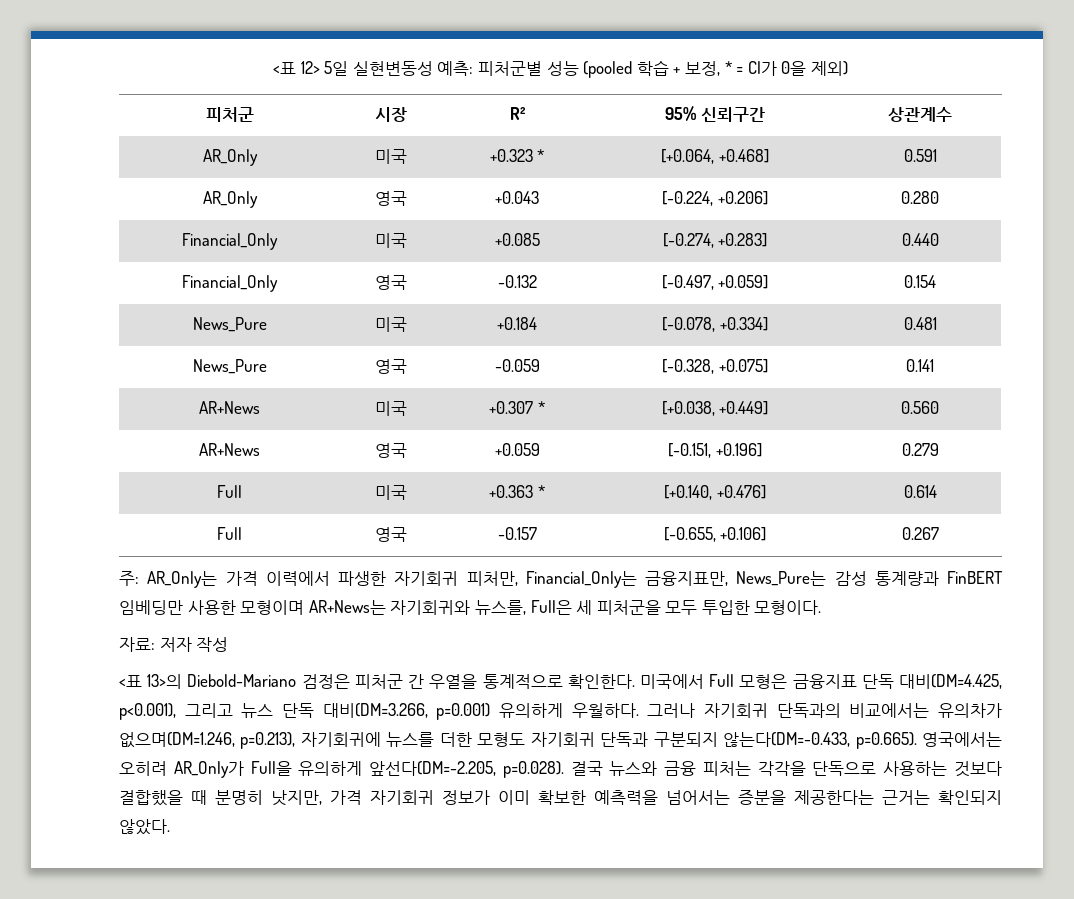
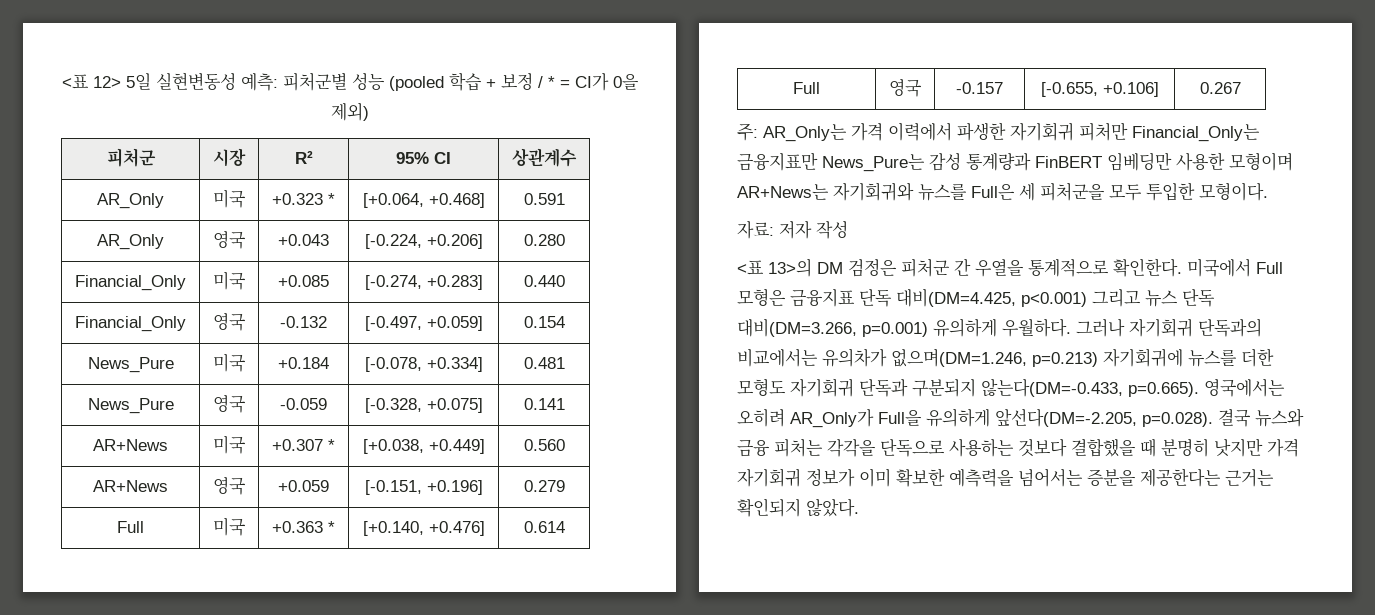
- <표 12> 5일 실현변동성 예측: 피처군별 성능 (pooled 학습 + 보정, * = CI가 0을 제외)
+ <표 12> 5일 실현변동성 예측: 피처군별 성능 (pooled 학습 + 보정 / * = CI가 0을 제외)
- 피처군 | 시장 | R² | 95% 신뢰구간 | 상관계수
+ 피처군 | 시장 | R² | 95% CI | 상관계수
- 주: AR_Only는 가격 이력에서 파생한 자기회귀 피처만, Financial_Only는 금융지표만, News_Pure는 감성 통계량과 FinBERT 임베딩만 사용한 모형이며 AR+News는 자기회귀와 뉴스를, Full은 세 피처군을 모두 투입한 모형이다.
+ 주: AR_Only는 가격 이력에서 파생한 자기회귀 피처만 Financial_Only는 금융지표만 News_Pure는 감성 통계량과 FinBERT 임베딩만 사용한 모형이며 AR+News는 자기회귀와 뉴스를 Full은 세 피처군을 모두 투입한 모형이다.
- <표 13>의 Diebold-Mariano 검정은 피처군 간 우열을 통계적으로 확인한다.
+ <표 13>의 DM 검정은 피처군 간 우열을 통계적으로 확인한다.
- 미국에서 Full 모형은 금융지표 단독 대비(DM=4.425, p<0.001), 그리고 뉴스 단독 대비(DM=3.266, p=0.001) 유의하게 우월하다.
+ 미국에서 Full 모형은 금융지표 단독 대비(DM=4.425, p<0.001) 그리고 뉴스 단독 대비(DM=3.266, p=0.001) 유의하게 우월하다.
- 그러나 자기회귀 단독과의 비교에서는 유의차가 없으며(DM=1.246, p=0.213), 자기회귀에 뉴스를 더한 모형도 자기회귀 단독과 구분되지 않는다(DM=-0.433, p=0.665). 영국에서는 오히려 AR_Only가 Full을 유의하게 앞선다(DM=-2.205, p=0.028). 결국 뉴스와 금융 피처는 각각을 단독으로 사용하는 것보다 결합했을 때 분명히 낫지만, 가격 자기회귀 정보가 이미 확보한 예측력을 넘어서는 증분을 제공한다는 근거는 확인되지 않았다.
+ 그러나 자기회귀 단독과의 비교에서는 유의차가 없으며(DM=1.246, p=0.213) 자기회귀에 뉴스를 더한 모형도 자기회귀 단독과 구분되지 않는다(DM=-0.433, p=0.665). 영국에서는 오히려 AR_Only가 Full을 유의하게 앞선다(DM=-2.205, p=0.028). 결국 뉴스와 금융 피처는 각각을 단독으로 사용하는 것보다 결합했을 때 분명히 낫지만 가격 자기회귀 정보가 이미 확보한 예측력을 넘어서는 증분을 제공한다는 근거는 확인되지 않았다.

